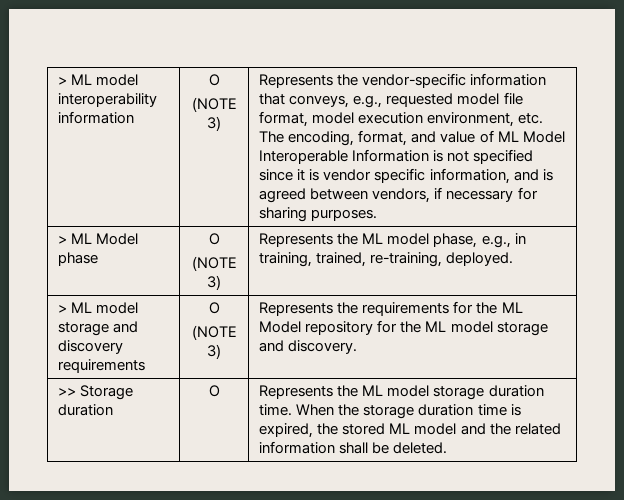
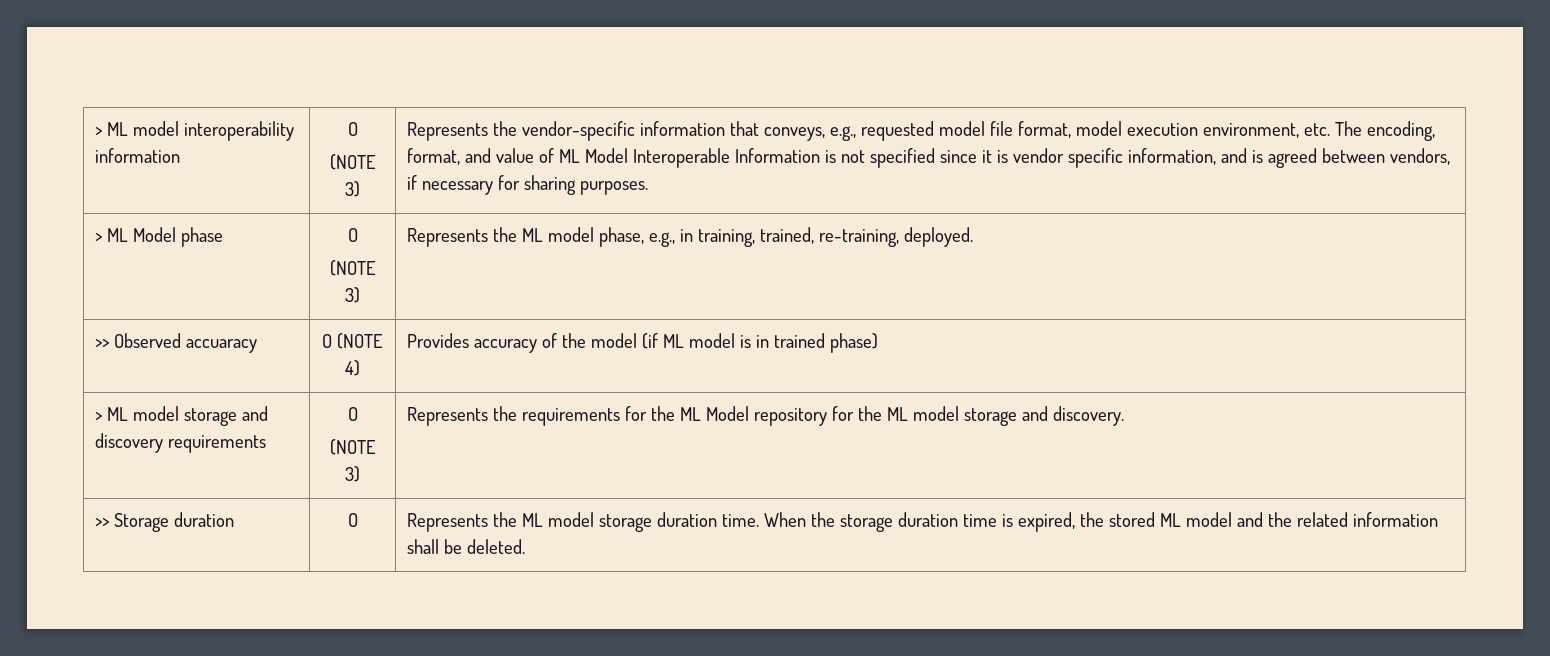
+ >> Observed accuaracy | O (NOTE 4) | Provides accuracy of the model (if ML model is in trained phase)

